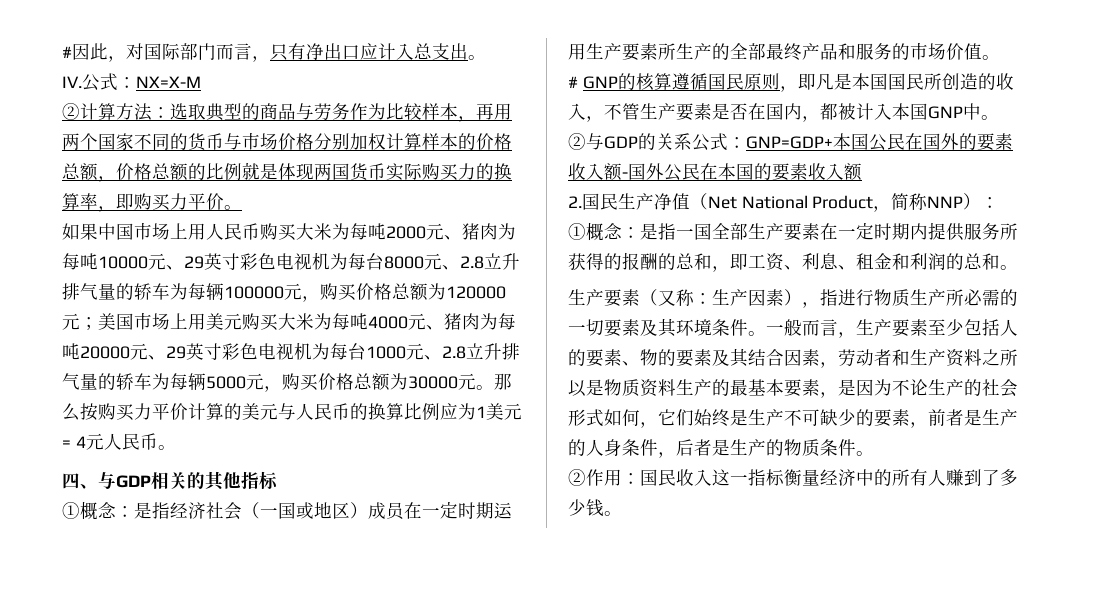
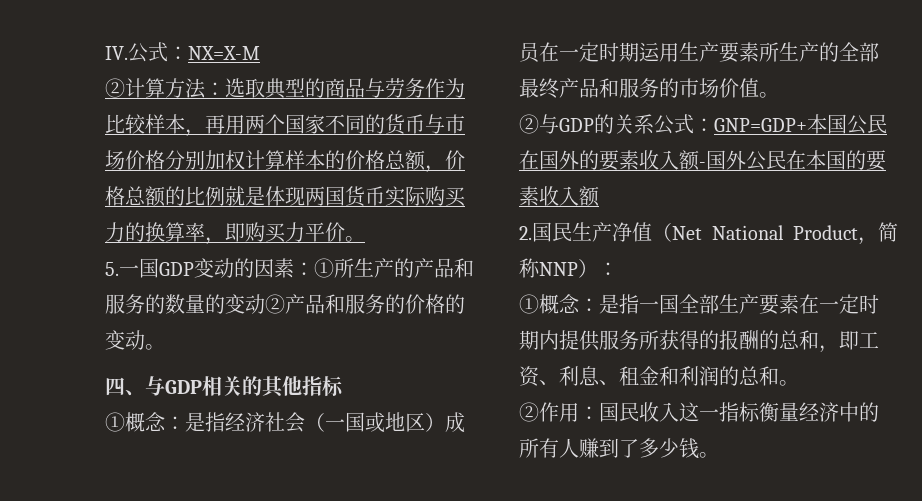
- #因此，对国际部门而言，只有净出口应计入总支出。
- 如果中国市场上用人民币购买大米为每吨2000元、猪肉为每吨10000元、29英寸彩色电视机为每台8000元、2.8立升排气量的轿车为每辆100000元，购买价格总额为120000元；美国市场上用美元购买大米为每吨4000元、猪肉为每吨20000元、29英寸彩色电视机为每台1000元、2.8立升排气量的轿车为每辆5000元，购买价格总额为30000元。那么按购买力平价计算的美元与人民币的换算比例应为1美元= 4元人民币。
+ 5.一国GDP变动的因素：①所生产的产品和服务的数量的变动②产品和服务的价格的变动。
- # GNP的核算遵循国民原则，即凡是本国国民所创造的收入，不管生产要素是否在国内，都被计入本国GNP中。
- 生产要素（又称：生产因素），指进行物质生产所必需的一切要素及其环境条件。一般而言，生产要素至少包括人的要素、物的要素及其结合因素，劳动者和生产资料之所以是物质资料生产的最基本要素，是因为不论生产的社会形式如何，它们始终是生产不可缺少的要素，前者是生产的人身条件，后者是生产的物质条件。

